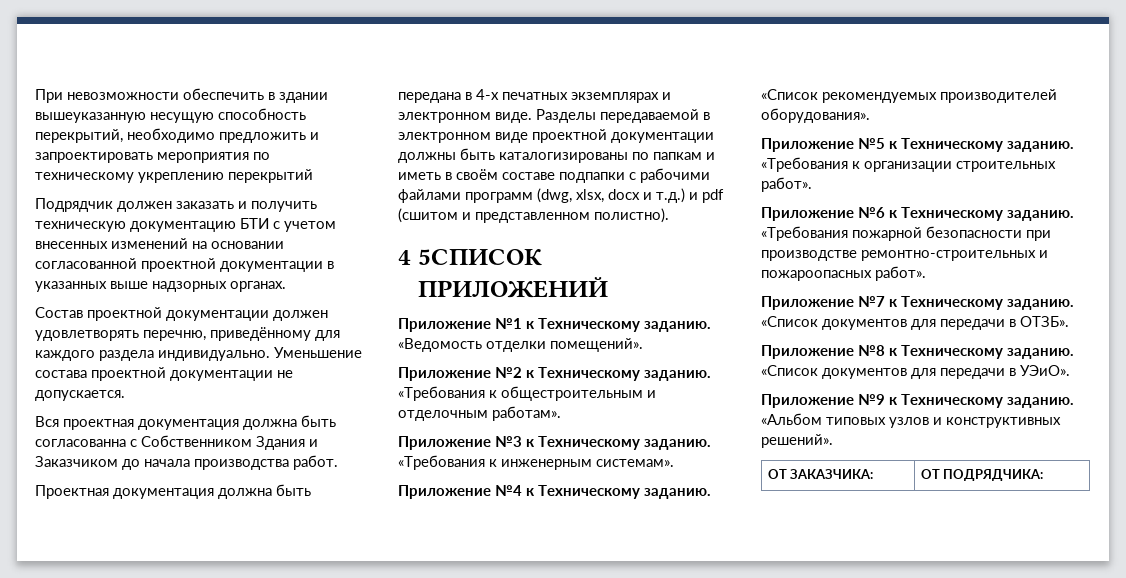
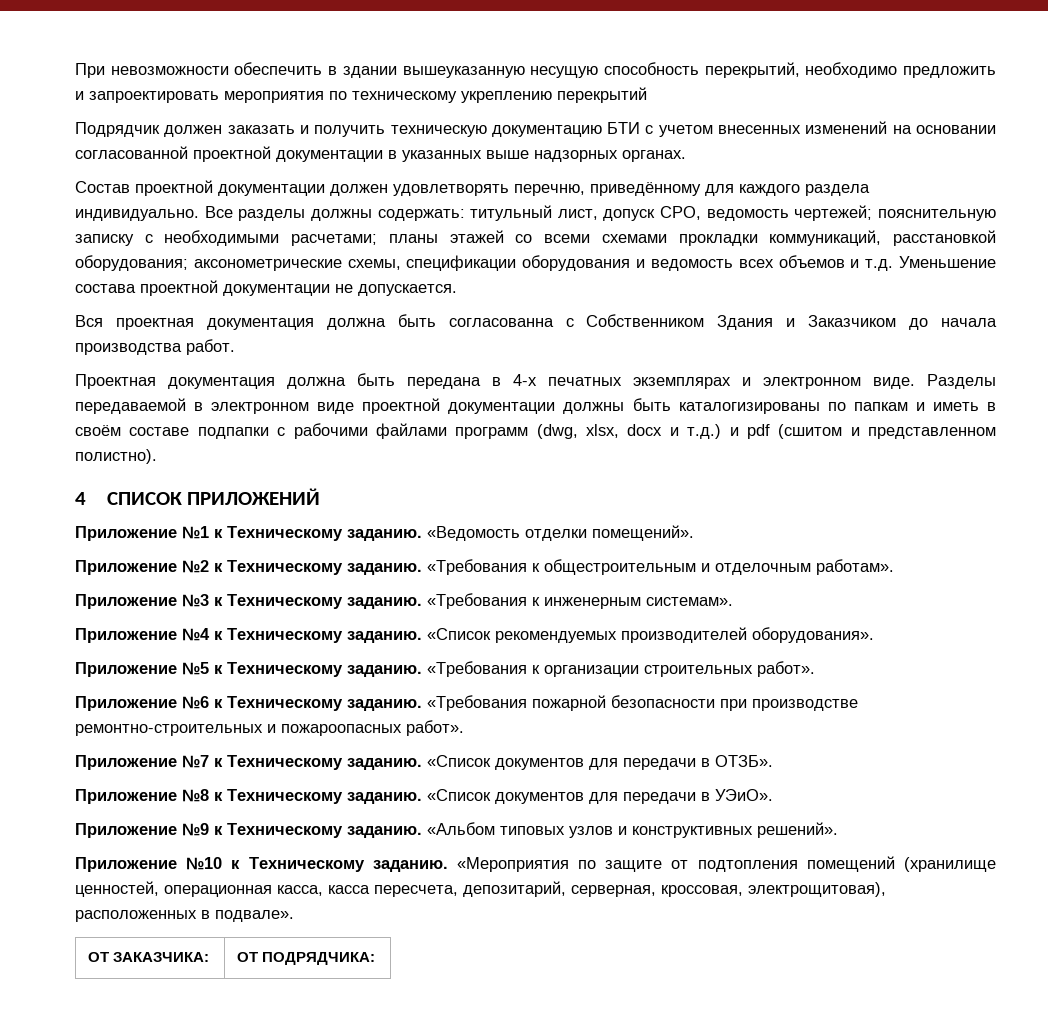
- Уменьшение состава проектной документации не допускается.
+ Все разделы должны содержать: титульный лист, допуск СРО, ведомость чертежей; пояснительную записку с необходимыми расчетами; планы этажей со всеми схемами прокладки коммуникаций, расстановкой оборудования; аксонометрические схемы, спецификации оборудования и ведомость всех объемов и т.д. Уменьшение состава проектной документации не допускается.
- 4 5СПИСОК ПРИЛОЖЕНИЙ
+ 4 СПИСОК ПРИЛОЖЕНИЙ
+ Приложение №10 к Техническому заданию. «Мероприятия по защите от подтопления помещений (хранилище ценностей, операционная касса, касса пересчета, депозитарий, серверная, кроссовая, электрощитовая), расположенных в подвале».

